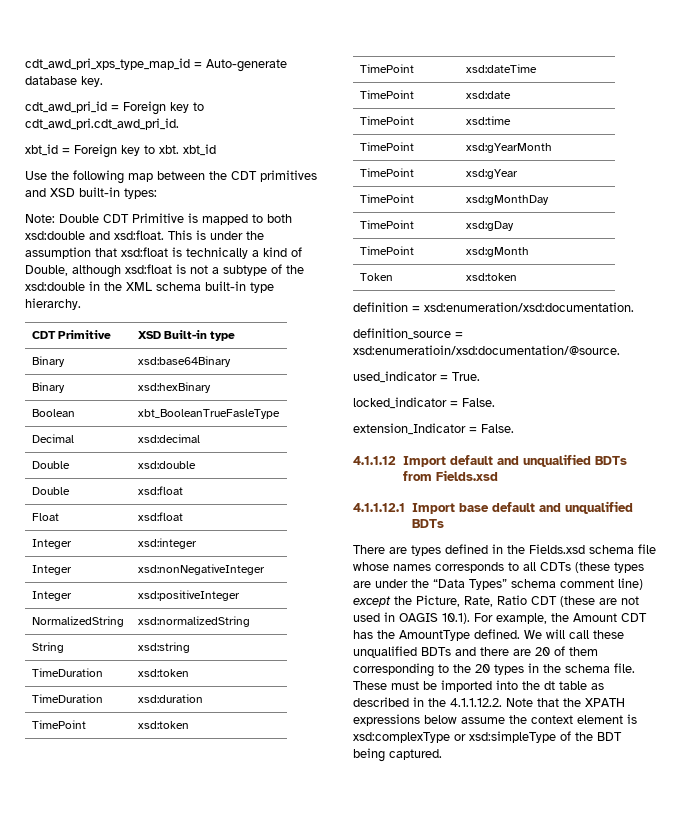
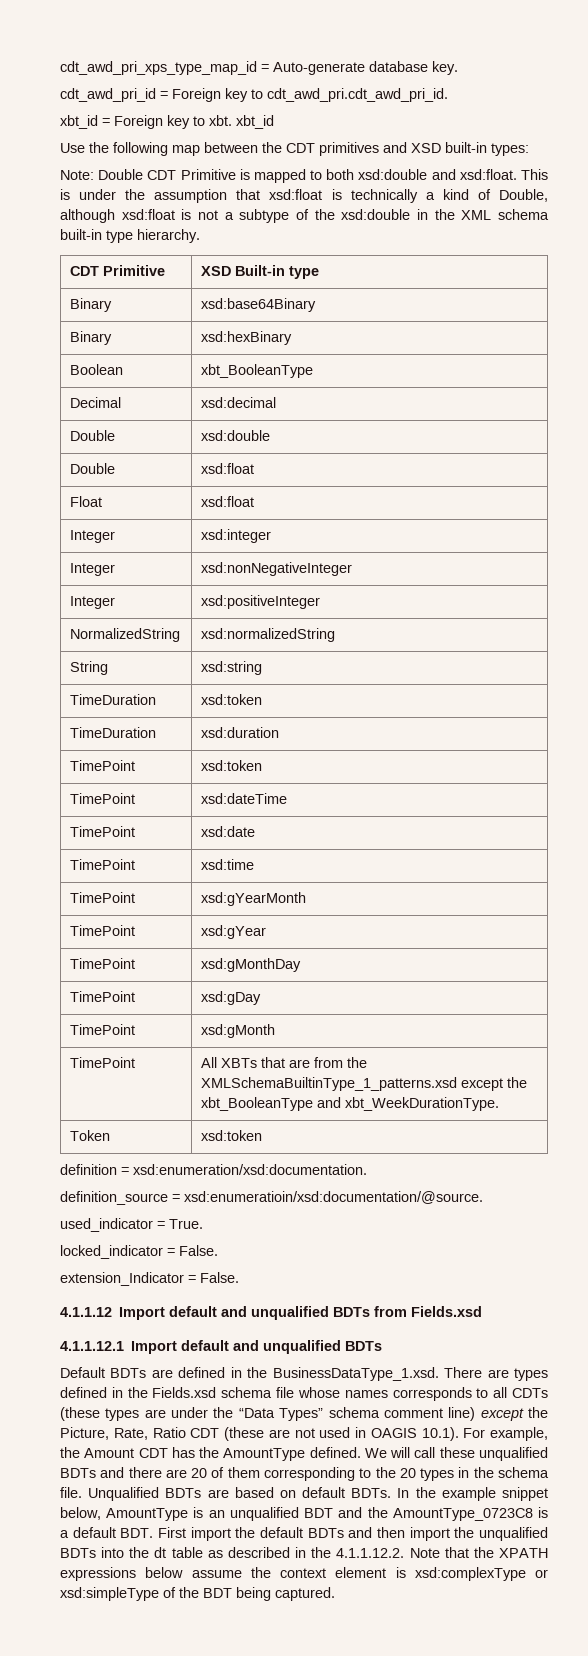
- Boolean | xbt_BooleanTrueFasleType
+ Boolean | xbt_BooleanType
+ TimePoint | All XBTs that are from the XMLSchemaBuiltinType_1_patterns.xsd except the xbt_BooleanType and xbt_WeekDurationType.
- 4.1.1.12.1 Import base default and unqualified BDTs
+ 4.1.1.12.1 Import default and unqualified BDTs
- There are types defined in the Fields.xsd schema file whose names corresponds to all CDTs (these types are under the “Data Types” schema comment line) except the Picture, Rate, Ratio CDT (these are not used in OAGIS 10.1). For example, the Amount CDT has the AmountType defined.
+ Default BDTs are defined in the BusinessDataType_1.xsd. There are types defined in the Fields.xsd schema file whose names corresponds to all CDTs (these types are under the “Data Types” schema comment line) except the Picture, Rate, Ratio CDT (these are not used in OAGIS 10.1). For example, the Amount CDT has the AmountType defined.
- These must be imported into the dt table as described in the 4.1.1.12.2. Note that the XPATH expressions below assume the context element is xsd:complexType or xsd:simpleType of the BDT being captured.
+ Unqualified BDTs are based on default BDTs. In the example snippet below, AmountType is an unqualified BDT and the AmountType_0723C8 is a default BDT. First import the default BDTs and then import the unqualified BDTs into the dt table as described in the 4.1.1.12.2. Note that the XPATH expressions below assume the context element is xsd:complexType or xsd:simpleType of the BDT being captured.

